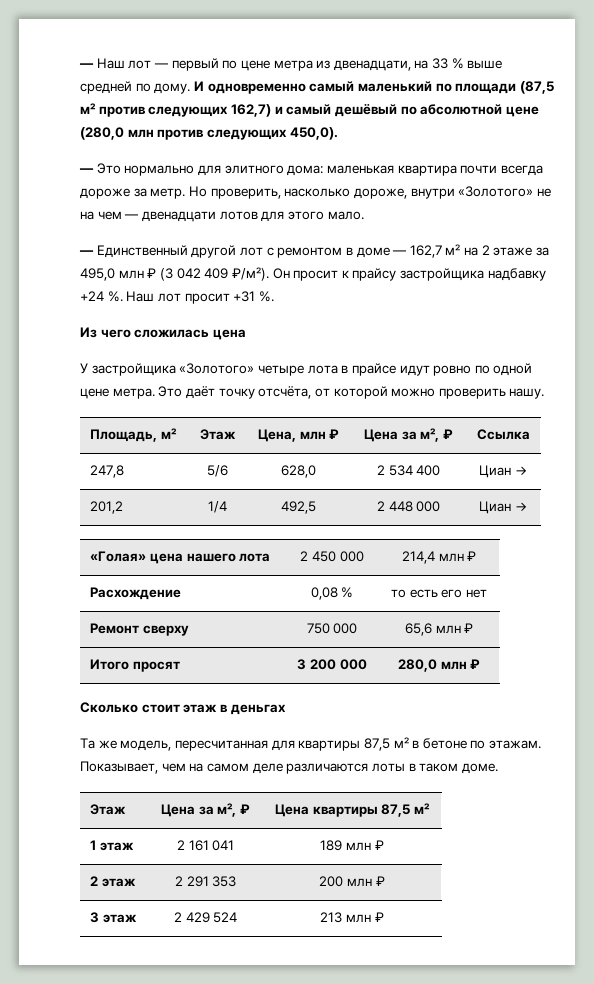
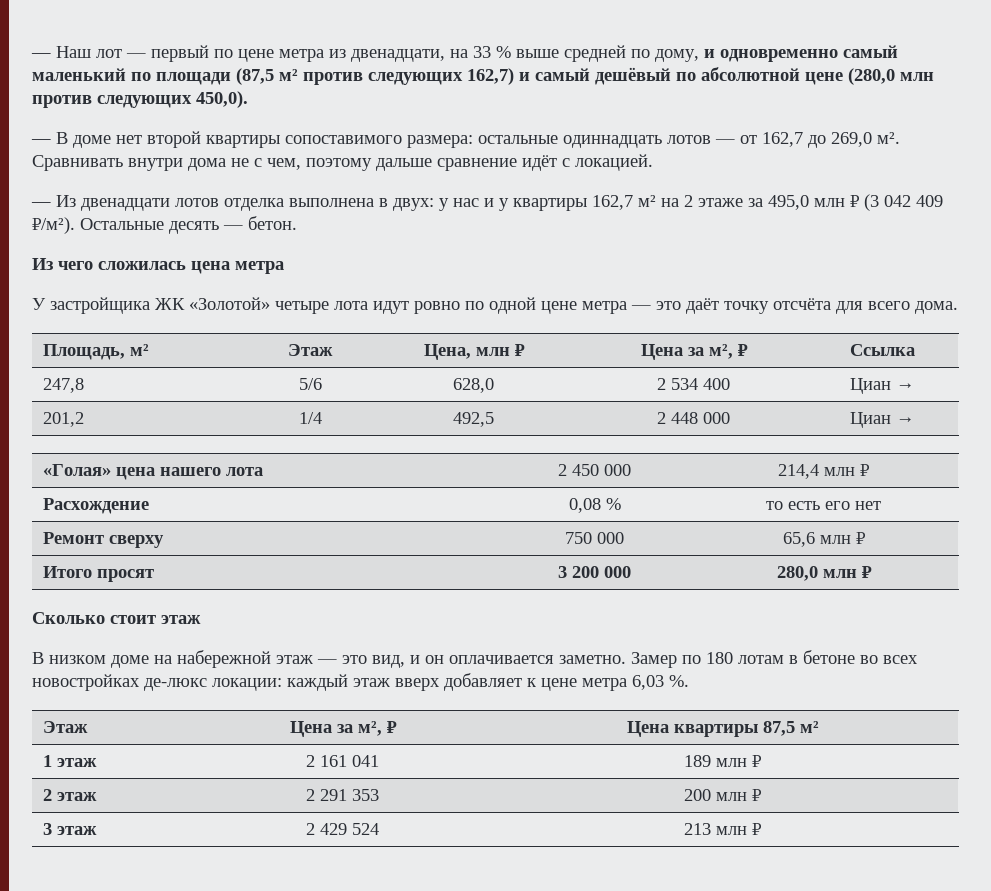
- — Наш лот — первый по цене метра из двенадцати, на 33 % выше средней по дому. И одновременно самый маленький по площади (87,5 м² против следующих 162,7) и самый дешёвый по абсолютной цене (280,0 млн против следующих 450,0).
+ — Наш лот — первый по цене метра из двенадцати, на 33 % выше средней по дому, и одновременно самый маленький по площади (87,5 м² против следующих 162,7) и самый дешёвый по абсолютной цене (280,0 млн против следующих 450,0).
- — Это нормально для элитного дома: маленькая квартира почти всегда дороже за метр. Но проверить, насколько дороже, внутри «Золотого» не на чем — двенадцати лотов для этого мало.
- — Единственный другой лот с ремонтом в доме — 162,7 м² на 2 этаже за 495,0 млн ₽ (3 042 409 ₽/м²).
+ — В доме нет второй квартиры сопоставимого размера: остальные одиннадцать лотов — от 162,7 до 269,0 м². Сравнивать внутри дома не с чем, поэтому дальше сравнение идёт с локацией.
+ — Из двенадцати лотов отделка выполнена в двух: у нас и у квартиры 162,7 м² на 2 этаже за 495,0 млн ₽ (3 042 409 ₽/м²).
- Он просит к прайсу застройщика надбавку +24 %. Наш лот просит +31 %.
+ Остальные десять — бетон.
- Из чего сложилась цена
+ Из чего сложилась цена метра
- У застройщика «Золотого» четыре лота в прайсе идут ровно по одной цене метра. Это даёт точку отсчёта, от которой можно проверить нашу.
+ У застройщика ЖК «Золотой» четыре лота идут ровно по одной цене метра — это даёт точку отсчёта для всего дома.
- Сколько стоит этаж в деньгах
- Та же модель, пересчитанная для квартиры 87,5 м² в бетоне по этажам. Показывает, чем на самом деле различаются лоты в таком доме.
+ Сколько стоит этаж
+ В низком доме на набережной этаж — это вид, и он оплачивается заметно. Замер по 180 лотам в бетоне во всех новостройках де-люкс локации: каждый этаж вверх добавляет к цене метра 6,03 %.

